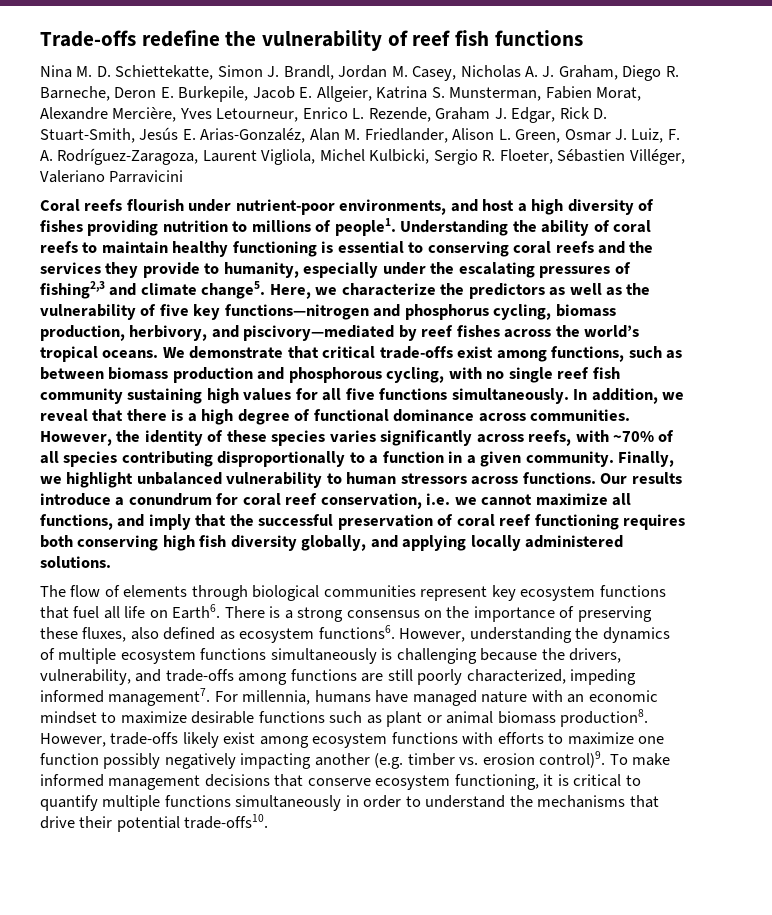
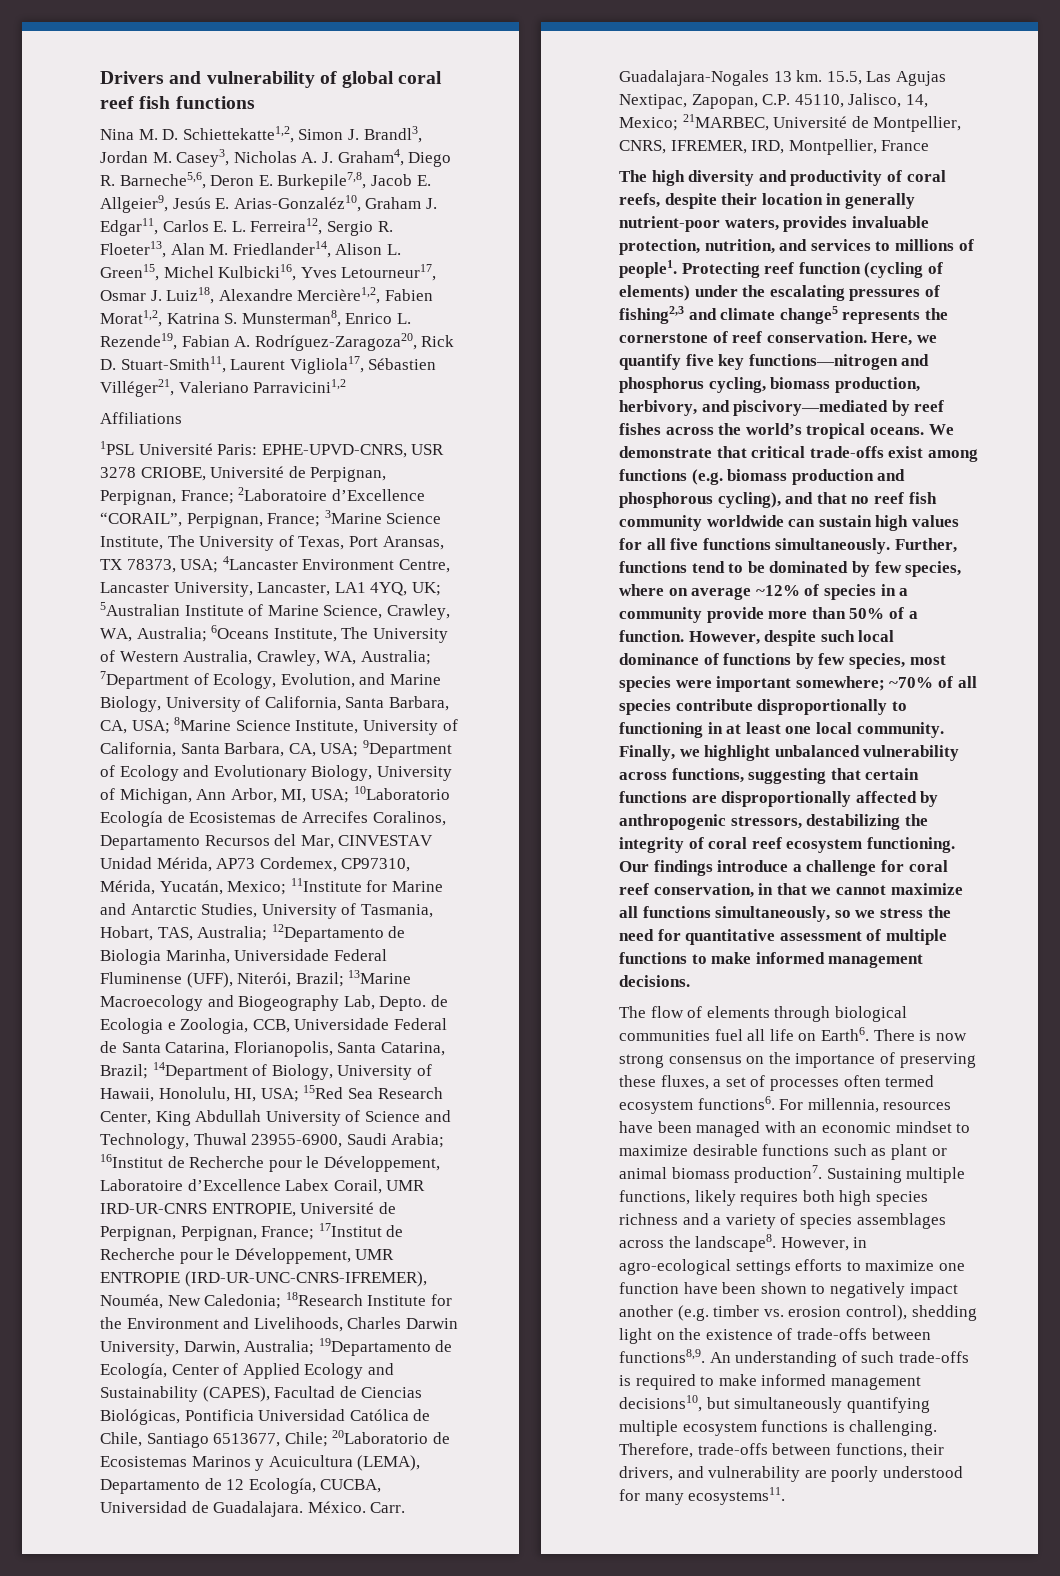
- Trade-offs redefine the vulnerability of reef fish functions
+ Drivers and vulnerability of global coral reef fish functions
- Nina M. D. Schiettekatte, Simon J. Brandl, Jordan M. Casey, Nicholas A. J. Graham, Diego R. Barneche, Deron E. Burkepile, Jacob E. Allgeier, Katrina S. Munsterman, Fabien Morat, Alexandre Mercière, Yves Letourneur, Enrico L. Rezende, Graham J. Edgar, Rick D. Stuart-Smith, Jesús E. Arias-Gonzaléz, Alan M. Friedlander, Alison L. Green, Osmar J. Luiz, F. A. Rodríguez‐Zaragoza, Laurent Vigliola, Michel Kulbicki, Sergio R. Floeter, Sébastien Villéger, Valeriano Parravicini
- Coral reefs flourish under nutrient-poor environments, and host a high diversity of fishes providing nutrition to millions of people1. Understanding the ability of coral reefs to maintain healthy functioning is essential to conserving coral reefs and the services they provide to humanity, especially under the escalating pressures of fishing2,3 and climate change5. Here, we characterize the predictors as well as the vulnerability of five key functions—nitrogen and phosphorus cycling, biomass production, herbivory, and piscivory—mediated by reef fishes across the world’s tropical oceans.
+ Nina M. D. Schiettekatte1,2, Simon J. Brandl3, Jordan M. Casey3, Nicholas A. J. Graham4, Diego R. Barneche5,6, Deron E. Burkepile7,8, Jacob E. Allgeier9, Jesús E. Arias-Gonzaléz10, Graham J. Edgar11, Carlos E. L. Ferreira12, Sergio R. Floeter13, Alan M. Friedlander14, Alison L. Green15, Michel Kulbicki16, Yves Letourneur17, Osmar J. Luiz18, Alexandre Mercière1,2, Fabien Morat1,2, Katrina S. Munsterman8, Enrico L. Rezende19, Fabian A. Rodríguez‐Zaragoza20, Rick D. Stuart-Smith11, Laurent Vigliola17, Sébastien Villéger21, Valeriano Parravicini1,2
+ Affiliations
+ 1PSL Université Paris: EPHE-UPVD-CNRS, USR 3278 CRIOBE, Université de Perpignan, Perpignan, France; 2Laboratoire d’Excellence “CORAIL”, Perpignan, France; 3Marine Science Institute, The University of Texas, Port Aransas, TX 78373, USA; 4Lancaster Environment Centre, Lancaster University, Lancaster, LA1 4YQ, UK; 5Australian Institute of Marine Science, Crawley, WA, Australia; 6Oceans Institute, The University of Western Australia, Crawley, WA, Australia; 7Department of Ecology, Evolution, and Marine Biology, University of California, Santa Barbara, CA, USA; 8Marine Science Institute, University of California, Santa Barbara, CA, USA; 9Department of Ecology and Evolutionary Biology, University of Michigan, Ann Arbor, MI, USA; 10Laboratorio Ecología de Ecosistemas de Arrecifes Coralinos, Departamento Recursos del Mar, CINVESTAV Unidad Mérida, AP73 Cordemex, CP97310, Mérida, Yucatán, Mexico; 11Institute for Marine and Antarctic Studies, University of Tasmania, Hobart, TAS, Australia; 12Departamento de Biologia Marinha, Universidade Federal Fluminense (UFF), Niterói, Brazil; 13Marine Macroecology and Biogeography Lab, Depto. de Ecologia e Zoologia, CCB, Universidade Federal de Santa Catarina, Florianopolis, Santa Catarina, Brazil; 14Department of Biology, University of Hawaii, Honolulu, HI, USA; 15Red Sea Research Center, King Abdullah University of Science and Technology, Thuwal 23955-6900, Saudi Arabia; 16Institut de Recherche pour le Développement, Laboratoire d’Excellence Labex Corail, UMR IRD‐UR‐CNRS ENTROPIE, Université de Perpignan, Perpignan, France; 17Institut de Recherche pour le Développement, UMR ENTROPIE (IRD-UR-UNC-CNRS-IFREMER), Nouméa, New Caledonia; 18Research Institute for the Environment and Livelihoods, Charles Darwin University, Darwin, Australia; 19Departamento de Ecología, Center of Applied Ecology and Sustainability (CAPES), Facultad de Ciencias Biológicas, Pontificia Universidad Católica de Chile, Santiago 6513677, Chile; 20Laboratorio de Ecosistemas Marinos y Acuicultura (LEMA), Departamento de 12 Ecología, CUCBA, Universidad de Guadalajara. México. Carr. Guadalajara-Nogales 13 km. 15.5, Las Agujas Nextipac, Zapopan, C.P. 45110, Jalisco, 14, Mexico; 21MARBEC, Université de Montpellier, CNRS, IFREMER, IRD, Montpellier, France
+ The high diversity and productivity of coral reefs, despite their location in generally nutrient-poor waters, provides invaluable protection, nutrition, and services to millions of people1. Protecting reef function (cycling of elements) under the escalating pressures of fishing2,3 and climate change5 represents the cornerstone of reef conservation. Here, we quantify five key functions—nitrogen and phosphorus cycling, biomass production, herbivory, and piscivory—mediated by reef fishes across the world’s tropical oceans.
- We demonstrate that critical trade-offs exist among functions, such as between biomass production and phosphorous cycling, with no single reef fish community sustaining high values for all five functions simultaneously.
+ We demonstrate that critical trade-offs exist among functions (e.g. biomass production and phosphorous cycling), and that no reef fish community worldwide can sustain high values for all five functions simultaneously.
- In addition, we reveal that there is a high degree of functional dominance across communities. However, the identity of these species varies significantly across reefs, with ~70% of all species contributing disproportionally to a function in a given community.
+ Further, functions tend to be dominated by few species, where on average ~12% of species in a community provide more than 50% of a function. However, despite such local dominance of functions by few species, most species were important somewhere; ~70% of all species contribute disproportionally to functioning in at least one local community.
- Finally, we highlight unbalanced vulnerability to human stressors across functions. Our results introduce a conundrum for coral reef conservation, i.e. we cannot maximize all functions, and imply that the successful preservation of coral reef functioning requires both conserving high fish diversity globally, and applying locally administered solutions.
+ Finally, we highlight unbalanced vulnerability across functions, suggesting that certain functions are disproportionally affected by anthropogenic stressors, destabilizing the integrity of coral reef ecosystem functioning. Our findings introduce a challenge for coral reef conservation, in that we cannot maximize all functions simultaneously, so we stress the need for quantitative assessment of multiple functions to make informed management decisions.
- The flow of elements through biological communities represent key ecosystem functions that fuel all life on Earth6.
+ The flow of elements through biological communities fuel all life on Earth6.
- There is a strong consensus on the importance of preserving these fluxes, also defined as ecosystem functions6. However, understanding the dynamics of multiple ecosystem functions simultaneously is challenging because the drivers, vulnerability, and trade-offs among functions are still poorly characterized, impeding informed management7. For millennia, humans have managed nature with an economic mindset to maximize desirable functions such as plant or animal biomass production8. However, trade-offs likely exist among ecosystem functions with efforts to maximize one function possibly negatively impacting another (e.g. timber vs. erosion control)9. To make informed management decisions that conserve ecosystem functioning, it is critical to quantify multiple functions simultaneously in order to understand the mechanisms that drive their potential trade-offs10.
+ There is now strong consensus on the importance of preserving these fluxes, a set of processes often termed ecosystem functions6. For millennia, resources have been managed with an economic mindset to maximize desirable functions such as plant or animal biomass production7. Sustaining multiple functions, likely requires both high species richness and a variety of species assemblages across the landscape8. However, in agro-ecological settings efforts to maximize one function have been shown to negatively impact another (e.g. timber vs. erosion control), shedding light on the existence of trade-offs between functions8,9. An understanding of such trade-offs is required to make informed management decisions10, but simultaneously quantifying multiple ecosystem functions is challenging. Therefore, trade-offs between functions, their drivers, and vulnerability are poorly understood for many ecosystems11.

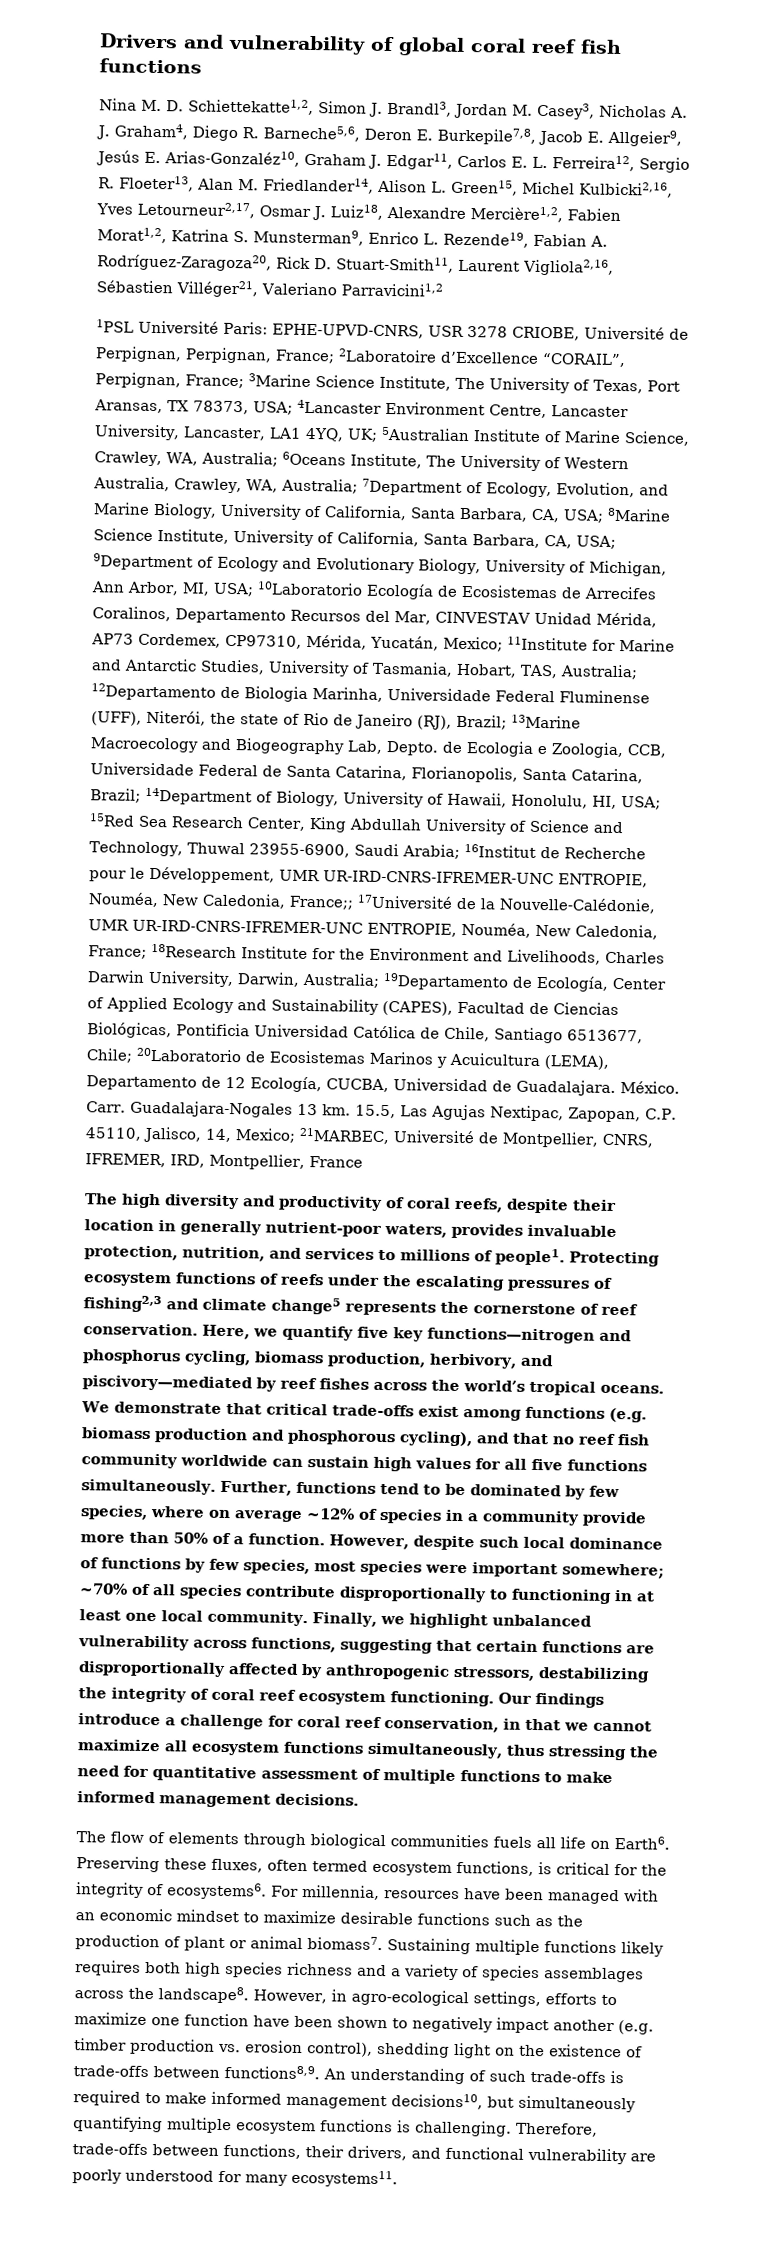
- Nina M. D. Schiettekatte1,2, Simon J. Brandl3, Jordan M. Casey3, Nicholas A. J. Graham4, Diego R. Barneche5,6, Deron E. Burkepile7,8, Jacob E. Allgeier9, Jesús E. Arias-Gonzaléz10, Graham J. Edgar11, Carlos E. L. Ferreira12, Sergio R. Floeter13, Alan M. Friedlander14, Alison L. Green15, Michel Kulbicki16, Yves Letourneur17, Osmar J. Luiz18, Alexandre Mercière1,2, Fabien Morat1,2, Katrina S. Munsterman8, Enrico L. Rezende19, Fabian A. Rodríguez‐Zaragoza20, Rick D. Stuart-Smith11, Laurent Vigliola17, Sébastien Villéger21, Valeriano Parravicini1,2
+ Nina M. D. Schiettekatte1,2, Simon J. Brandl3, Jordan M. Casey3, Nicholas A. J. Graham4, Diego R. Barneche5,6, Deron E. Burkepile7,8, Jacob E. Allgeier9, Jesús E. Arias-Gonzaléz10, Graham J. Edgar11, Carlos E. L. Ferreira12, Sergio R. Floeter13, Alan M. Friedlander14, Alison L. Green15, Michel Kulbicki2,16, Yves Letourneur2,17, Osmar J. Luiz18, Alexandre Mercière1,2, Fabien Morat1,2, Katrina S. Munsterman9, Enrico L. Rezende19, Fabian A. Rodríguez‐Zaragoza20, Rick D. Stuart-Smith11, Laurent Vigliola2,16, Sébastien Villéger21, Valeriano Parravicini1,2
- Affiliations
- 12Departamento de Biologia Marinha, Universidade Federal Fluminense (UFF), Niterói, Brazil;
+ 12Departamento de Biologia Marinha, Universidade Federal Fluminense (UFF), Niterói, the state of Rio de Janeiro (RJ), Brazil;
- 16Institut de Recherche pour le Développement, Laboratoire d’Excellence Labex Corail, UMR IRD‐UR‐CNRS ENTROPIE, Université de Perpignan, Perpignan, France; 17Institut de Recherche pour le Développement, UMR ENTROPIE (IRD-UR-UNC-CNRS-IFREMER), Nouméa, New Caledonia;
+ 16Institut de Recherche pour le Développement, UMR UR-IRD-CNRS-IFREMER-UNC ENTROPIE, Nouméa, New Caledonia, France;; 17Université de la Nouvelle-Calédonie, UMR UR-IRD-CNRS-IFREMER-UNC ENTROPIE, Nouméa, New Caledonia, France;
- Protecting reef function (cycling of elements) under the escalating pressures of fishing2,3 and climate change5 represents the cornerstone of reef conservation.
+ Protecting ecosystem functions of reefs under the escalating pressures of fishing2,3 and climate change5 represents the cornerstone of reef conservation.
- Our findings introduce a challenge for coral reef conservation, in that we cannot maximize all functions simultaneously, so we stress the need for quantitative assessment of multiple functions to make informed management decisions.
+ Our findings introduce a challenge for coral reef conservation, in that we cannot maximize all ecosystem functions simultaneously, thus stressing the need for quantitative assessment of multiple functions to make informed management decisions.
- The flow of elements through biological communities fuel all life on Earth6.
+ The flow of elements through biological communities fuels all life on Earth6.
- There is now strong consensus on the importance of preserving these fluxes, a set of processes often termed ecosystem functions6.
+ Preserving these fluxes, often termed ecosystem functions, is critical for the integrity of ecosystems6.
- For millennia, resources have been managed with an economic mindset to maximize desirable functions such as plant or animal biomass production7.
+ For millennia, resources have been managed with an economic mindset to maximize desirable functions such as the production of plant or animal biomass7.
- Sustaining multiple functions, likely requires both high species richness and a variety of species assemblages across the landscape8.
+ Sustaining multiple functions likely requires both high species richness and a variety of species assemblages across the landscape8.
- However, in agro-ecological settings efforts to maximize one function have been shown to negatively impact another (e.g. timber vs. erosion control), shedding light on the existence of trade-offs between functions8,9.
+ However, in agro-ecological settings, efforts to maximize one function have been shown to negatively impact another (e.g. timber production vs. erosion control), shedding light on the existence of trade-offs between functions8,9.
- Therefore, trade-offs between functions, their drivers, and vulnerability are poorly understood for many ecosystems11.
+ Therefore, trade-offs between functions, their drivers, and functional vulnerability are poorly understood for many ecosystems11.

